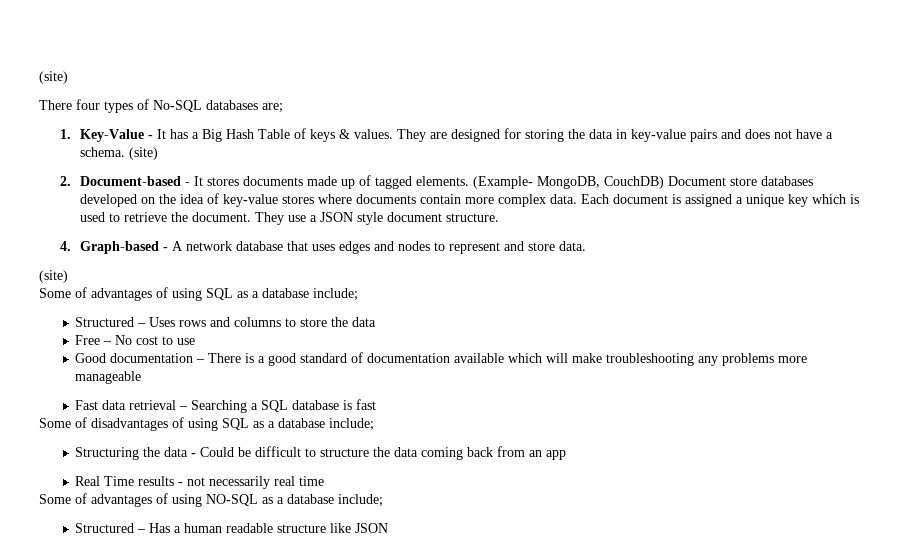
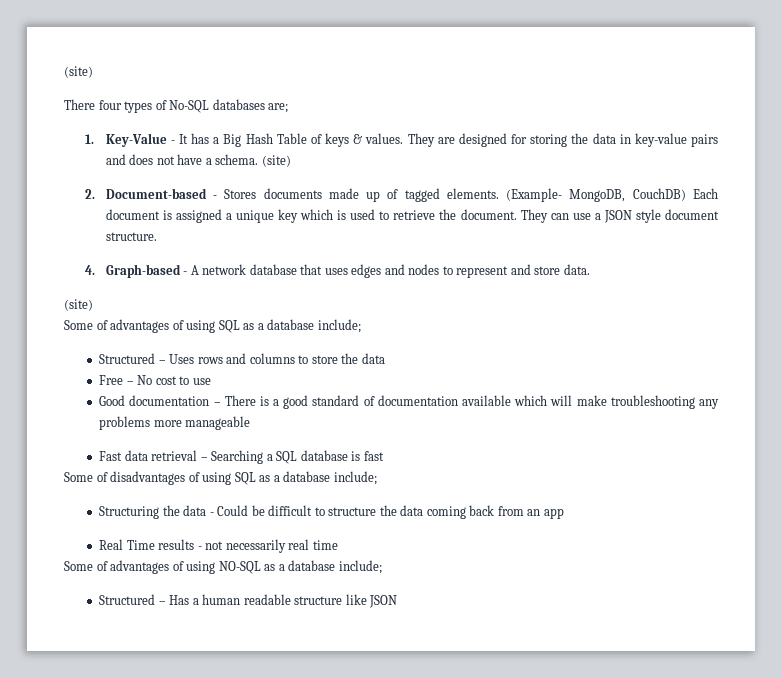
- 2. Document-based - It stores documents made up of tagged elements.
+ 2. Document-based - Stores documents made up of tagged elements.
- (Example- MongoDB, CouchDB) Document store databases developed on the idea of key-value stores where documents contain more complex data. Each document is assigned a unique key which is used to retrieve the document.
+ (Example- MongoDB, CouchDB) Each document is assigned a unique key which is used to retrieve the document.
- They use a JSON style document structure.
+ They can use a JSON style document structure.

